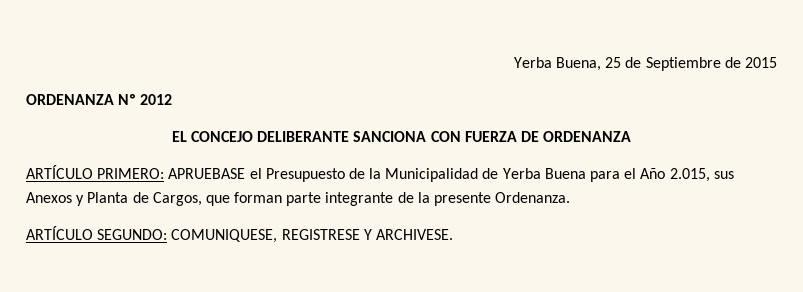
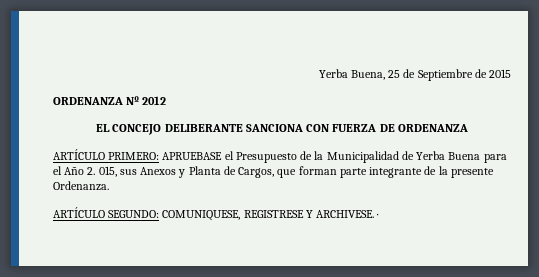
- ARTÍCULO PRIMERO: APRUEBASE el Presupuesto de la Municipalidad de Yerba Buena para el Año 2.015, sus Anexos y Planta de Cargos, que forman parte integrante de la presente Ordenanza.
+ ARTÍCULO PRIMERO: APRUEBASE el Presupuesto de la Municipalidad de Yerba Buena para el Año 2. 015, sus Anexos y Planta de Cargos, que forman parte integrante de la presente Ordenanza.
+ ·

